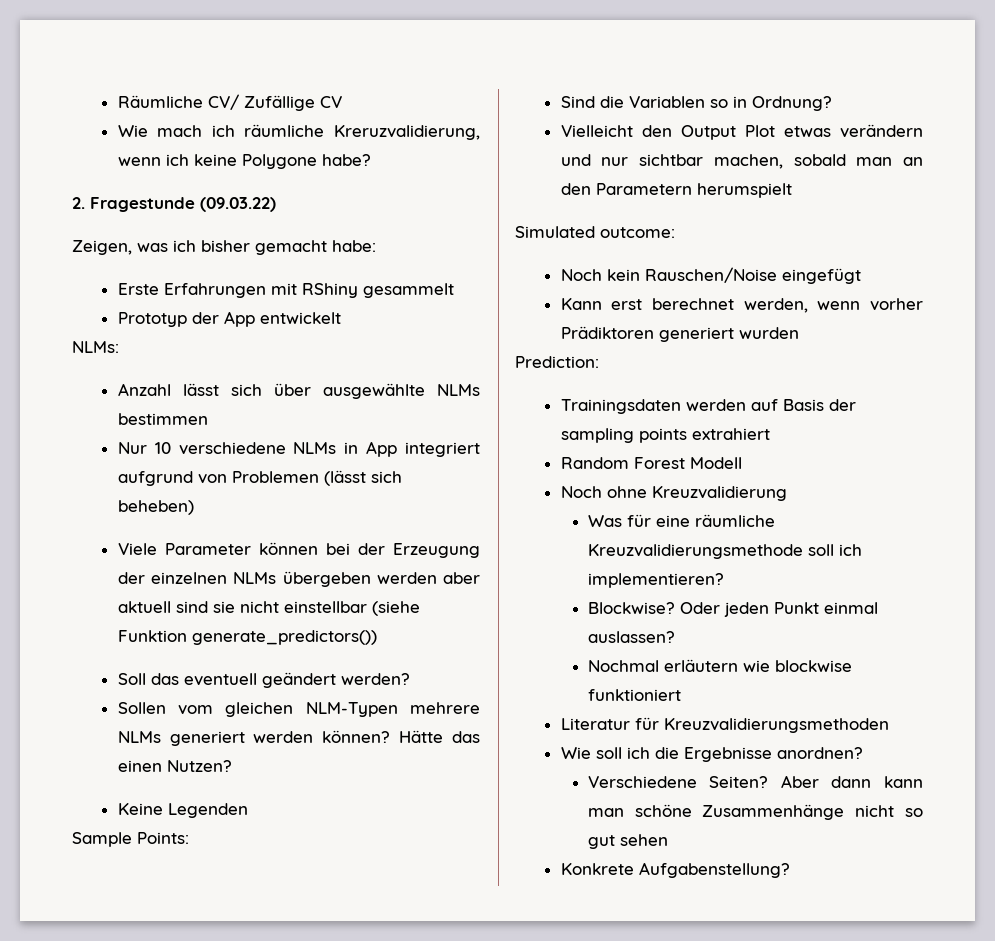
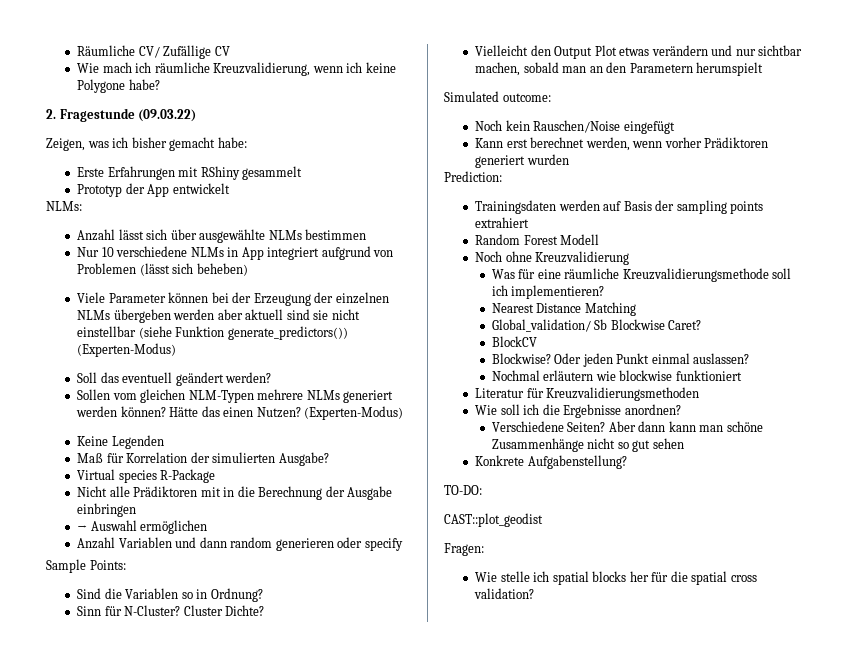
- Wie mach ich räumliche Kreruzvalidierung, wenn ich keine Polygone habe?
+ Wie mach ich räumliche Kreuzvalidierung, wenn ich keine Polygone habe?
- Viele Parameter können bei der Erzeugung der einzelnen NLMs übergeben werden aber aktuell sind sie nicht einstellbar (siehe Funktion generate_predictors())
+ Viele Parameter können bei der Erzeugung der einzelnen NLMs übergeben werden aber aktuell sind sie nicht einstellbar (siehe Funktion generate_predictors()) (Experten-Modus)
- Hätte das einen Nutzen?
+ Hätte das einen Nutzen? (Experten-Modus)
+ Maß für Korrelation der simulierten Ausgabe?
+ Virtual species R-Package
+ Nicht alle Prädiktoren mit in die Berechnung der Ausgabe einbringen
+ → Auswahl ermöglichen
+ Anzahl Variablen und dann random generieren oder specify
+ Sinn für N-Cluster? Cluster Dichte?
+ Nearest Distance Matching
+ Global_validation/ Sb Blockwise Caret?
+ BlockCV
+ TO-DO:
+ CAST::plot_geodist
+ Fragen:
+ Wie stelle ich spatial blocks her für die spatial cross validation?

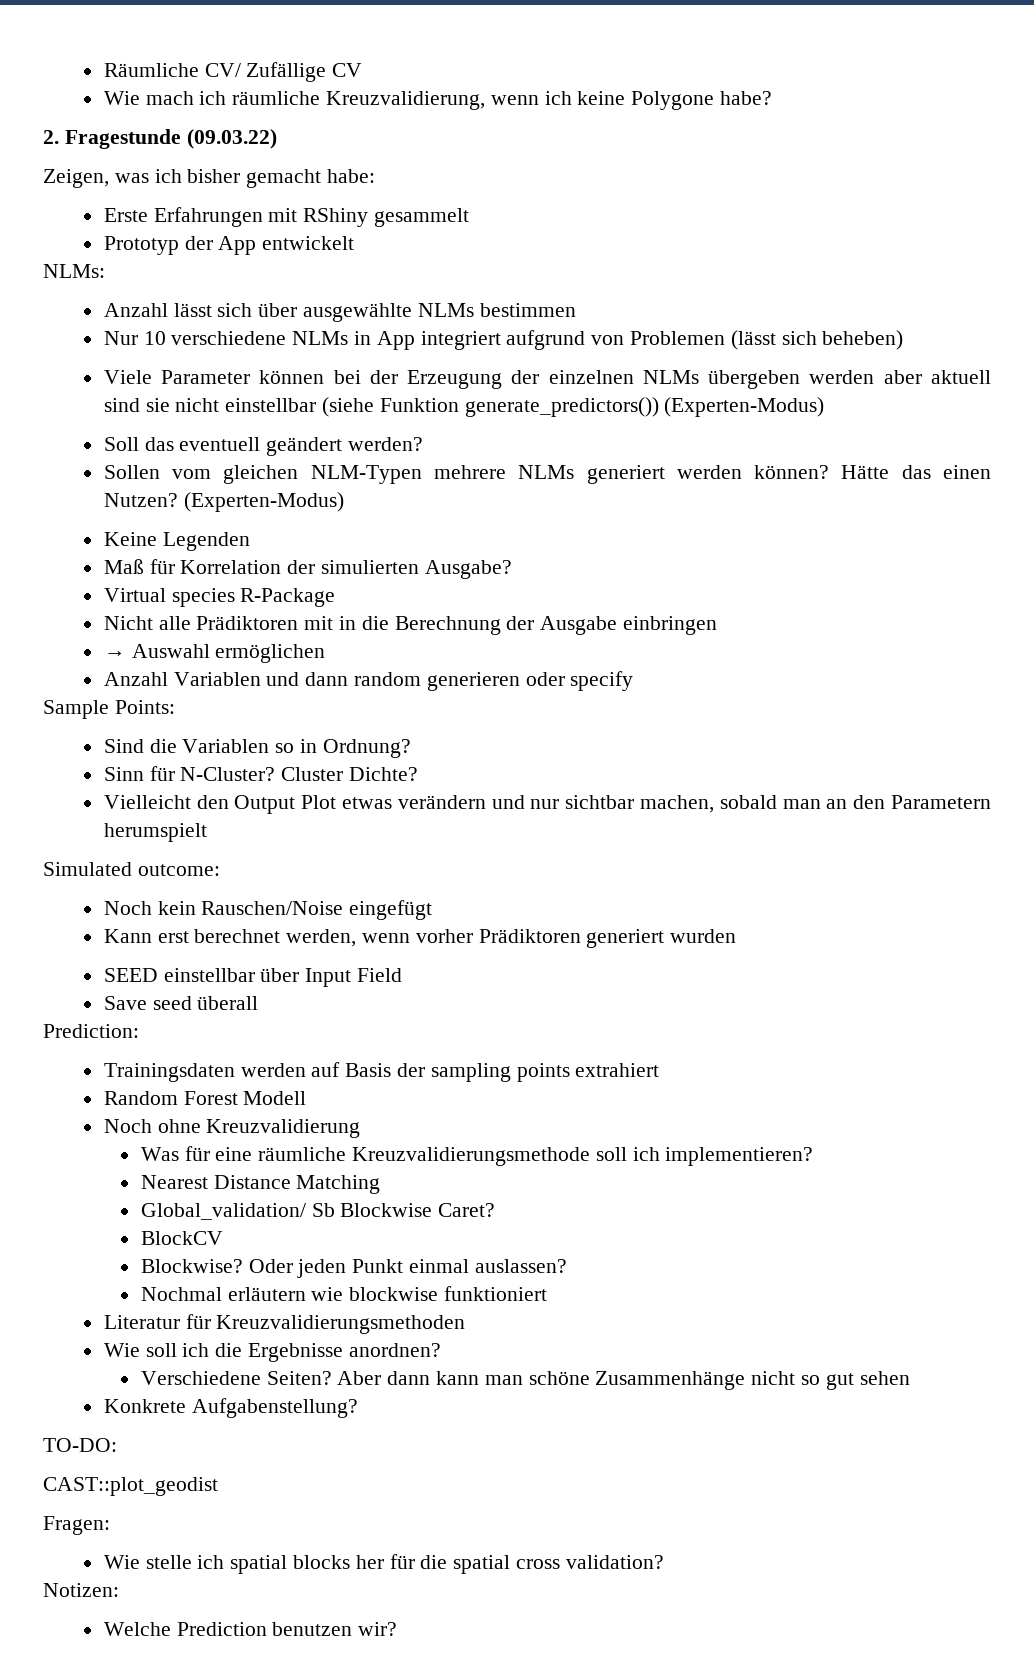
+ SEED einstellbar über Input Field
+ Save seed überall
+ Notizen:
+ Welche Prediction benutzen wir?

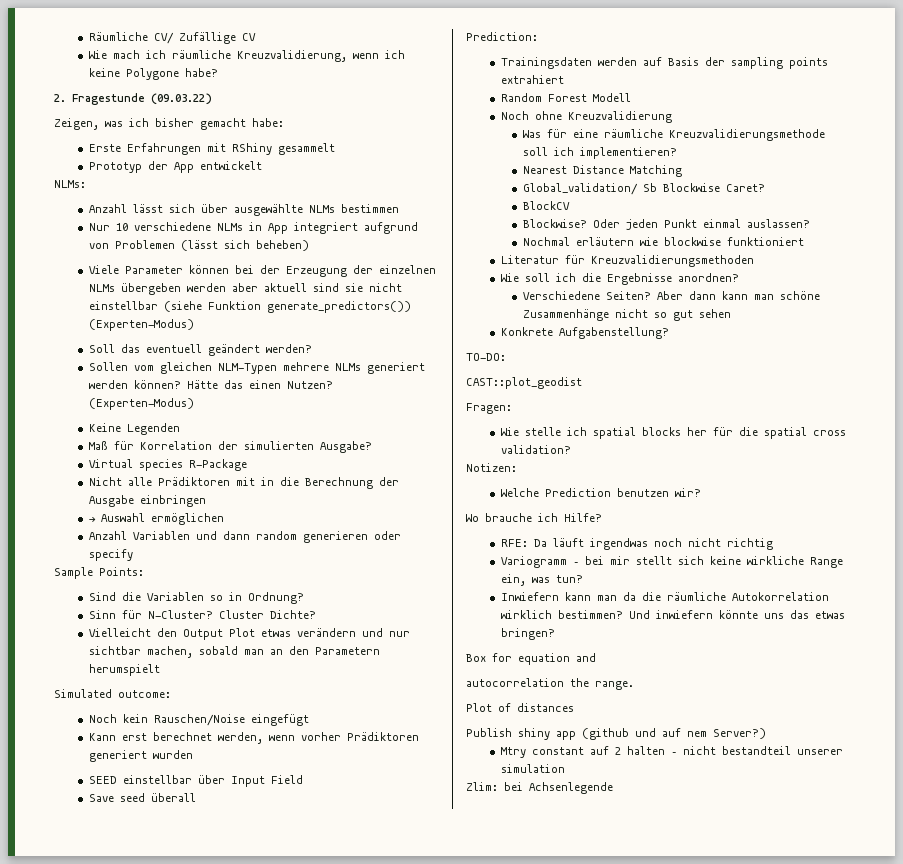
+ Wo brauche ich Hilfe?
+ RFE: Da läuft irgendwas noch nicht richtig
+ Variogramm – bei mir stellt sich keine wirkliche Range ein, was tun?
+ Inwiefern kann man da die räumliche Autokorrelation wirklich bestimmen? Und inwiefern könnte uns das etwas bringen?
+ Box for equation and
+ autocorrelation the range.
+ Plot of distances
+ Publish shiny app (github und auf nem Server?)
+ Mtry constant auf 2 halten – nicht bestandteil unserer simulation
+ Zlim: bei Achsenlegende

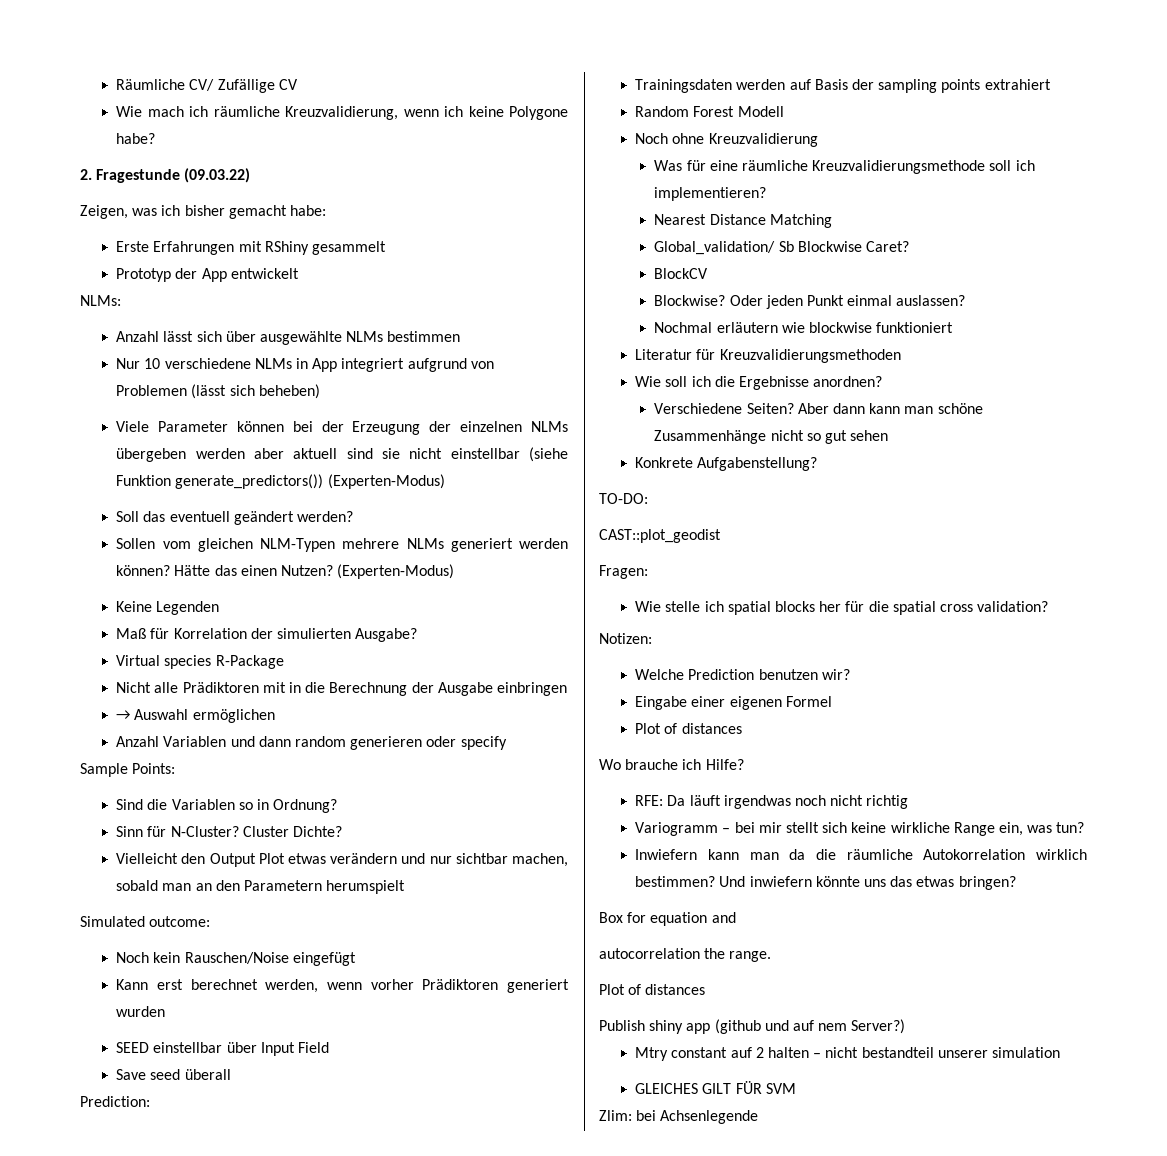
+ Eingabe einer eigenen Formel
+ Plot of distances
+ GLEICHES GILT FÜR SVM

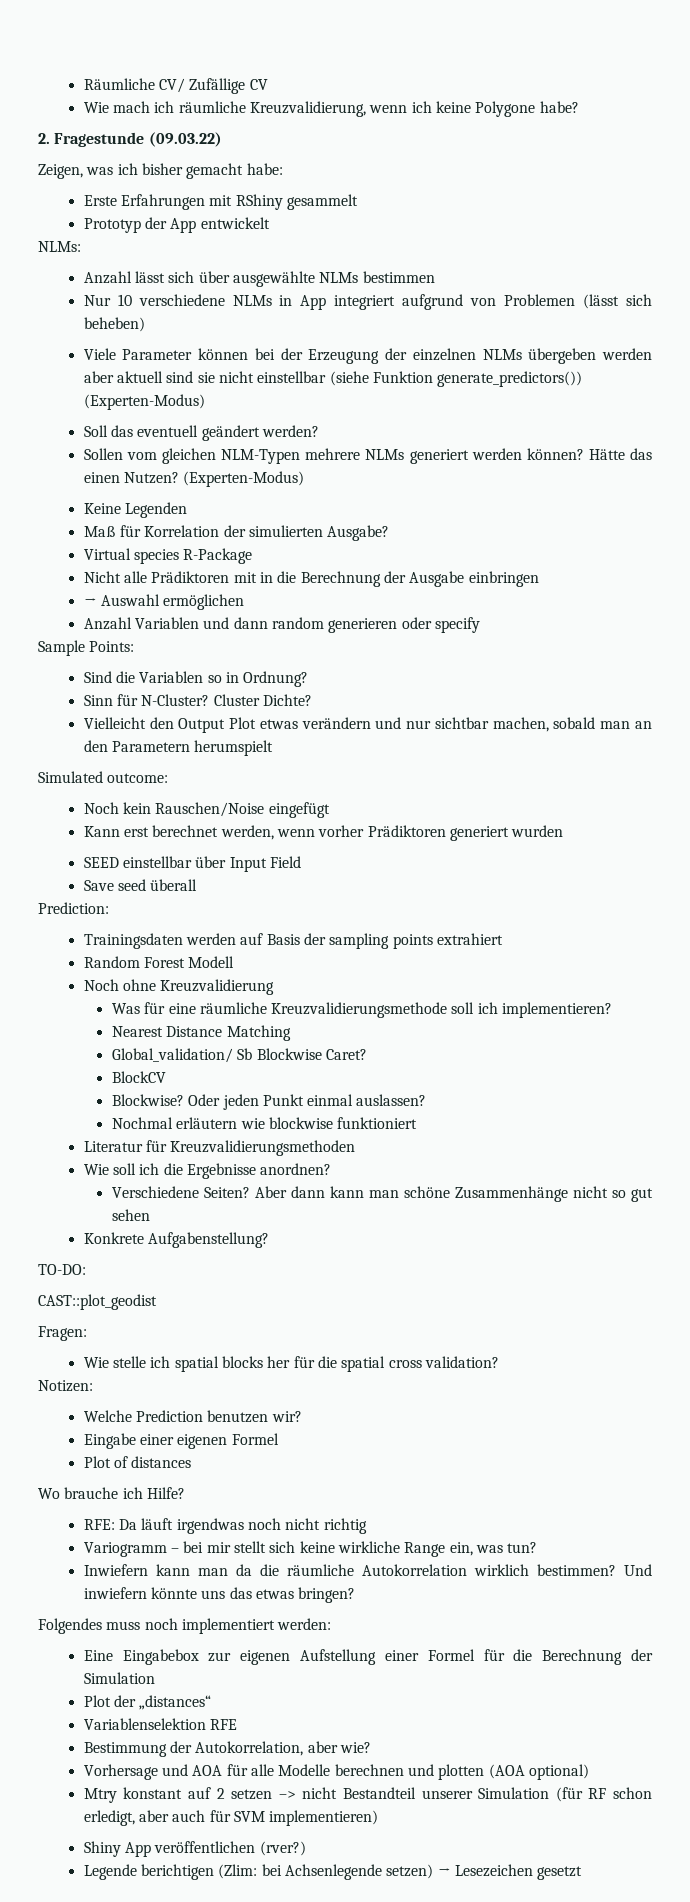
- Box for equation and
- autocorrelation the range.
- Plot of distances
- Publish shiny app (github und auf nem Server?)
+ Folgendes muss noch implementiert werden:
+ Eine Eingabebox zur eigenen Aufstellung einer Formel für die Berechnung der Simulation
+ Plot der „distances“
+ Variablenselektion RFE
+ Bestimmung der Autokorrelation, aber wie?
+ Vorhersage und AOA für alle Modelle berechnen und plotten (AOA optional)
- Mtry constant auf 2 halten – nicht bestandteil unserer simulation
- GLEICHES GILT FÜR SVM
- Zlim: bei Achsenlegende
+ Mtry konstant auf 2 setzen –> nicht Bestandteil unserer Simulation (für RF schon erledigt, aber auch für SVM implementieren)
+ Shiny App veröffentlichen (rver?)
+ Legende berichtigen (Zlim: bei Achsenlegende setzen) → Lesezeichen gesetzt

